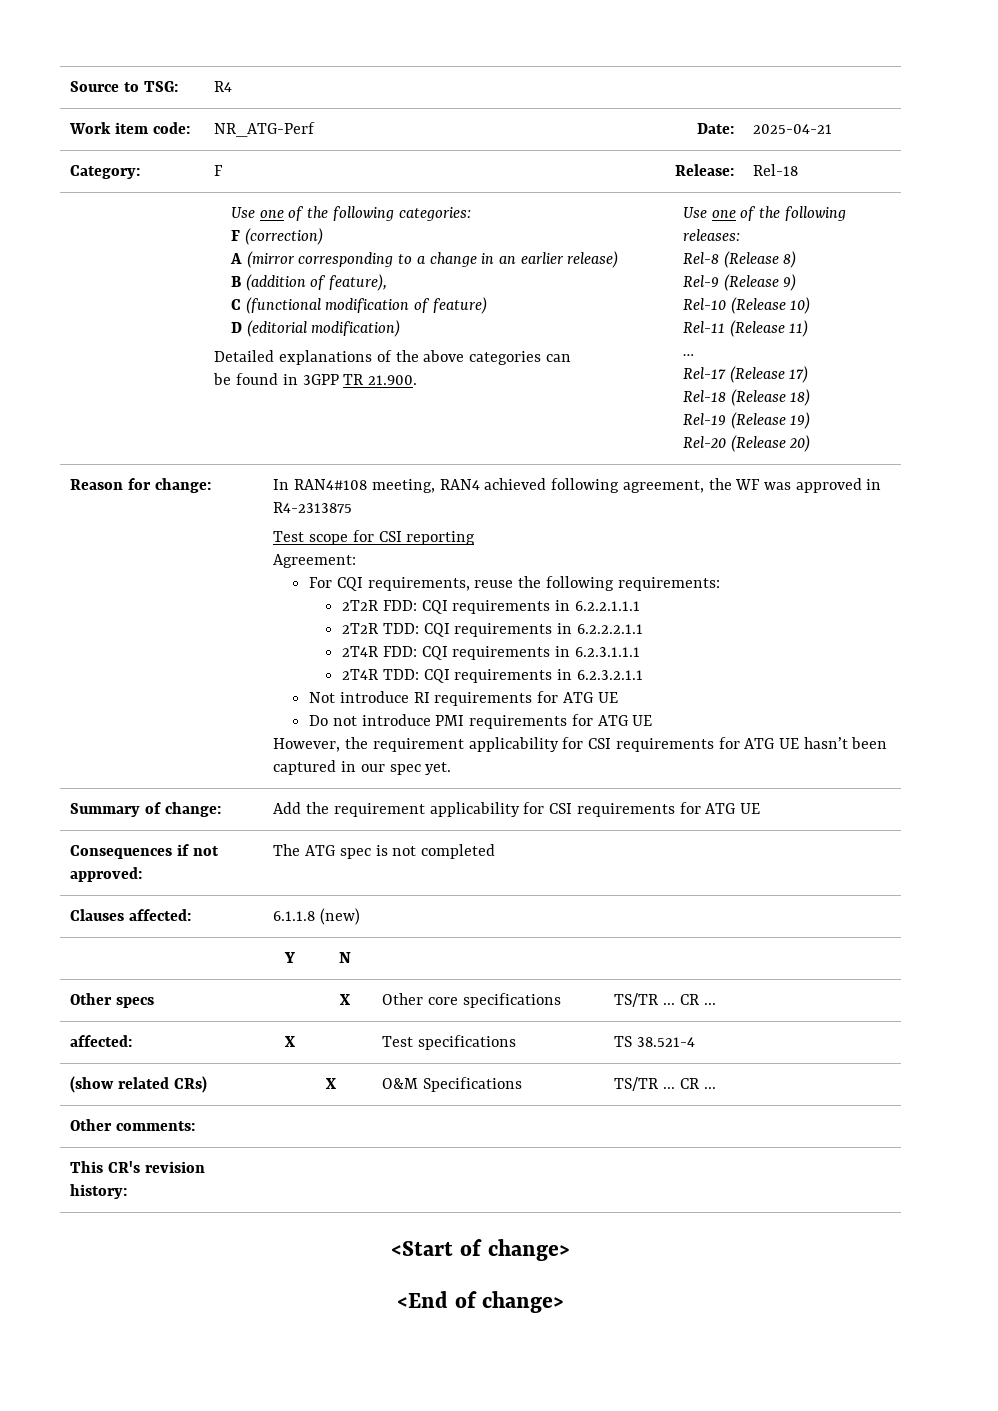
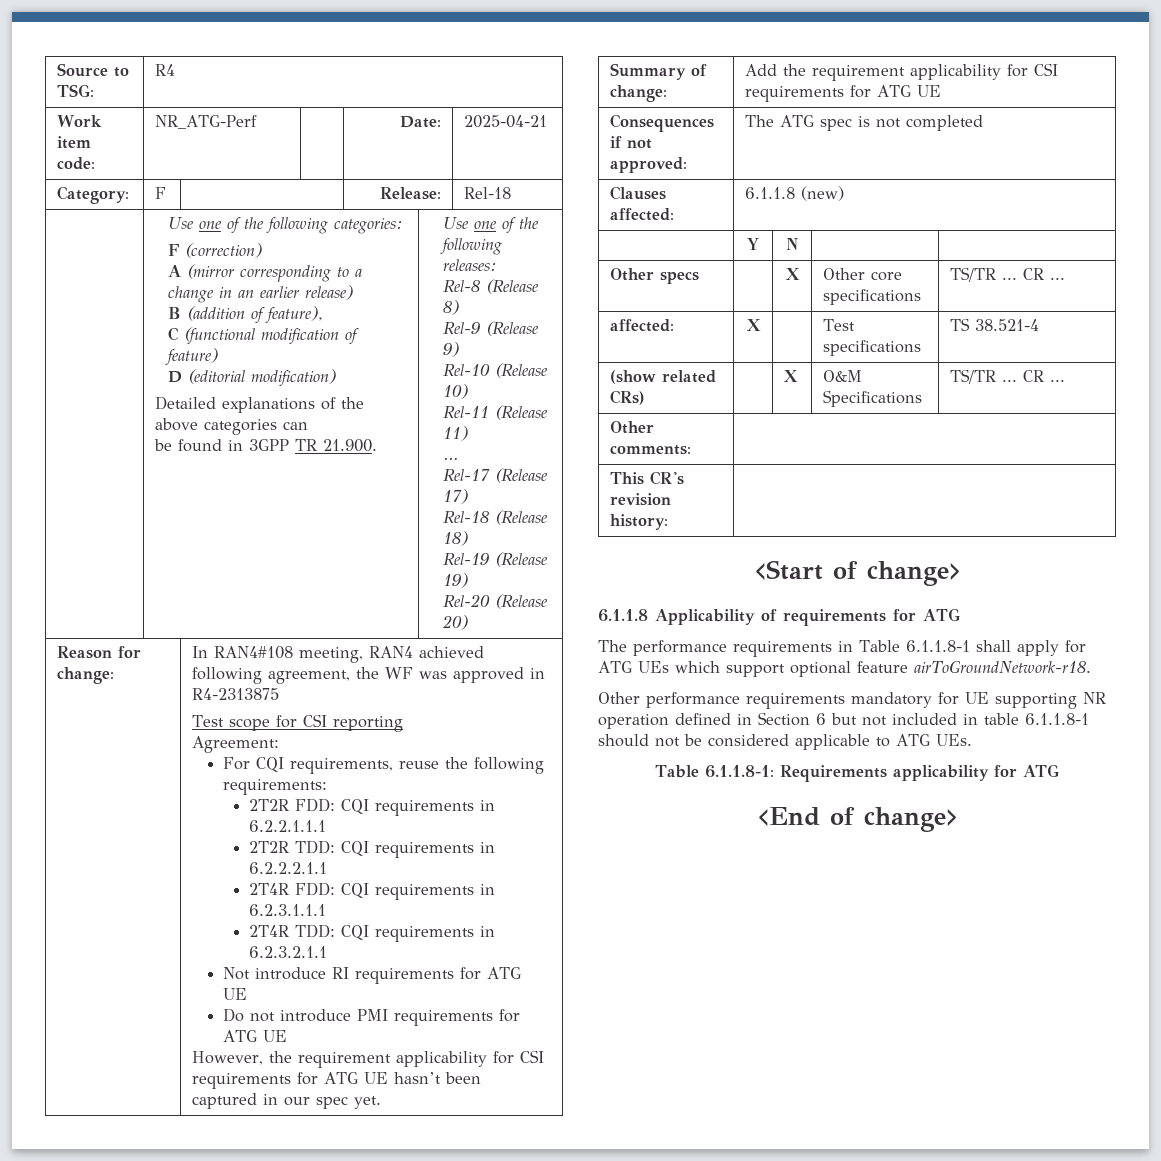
+ 6.1.1.8 Applicability of requirements for ATG
+ The performance requirements in Table 6.1.1.8-1 shall apply for ATG UEs which support optional feature airToGroundNetwork-r18.
+ Other performance requirements mandatory for UE supporting NR operation defined in Section 6 but not included in table 6.1.1.8-1 should not be considered applicable to ATG UEs.
+ Table 6.1.1.8-1: Requirements applicability for ATG

